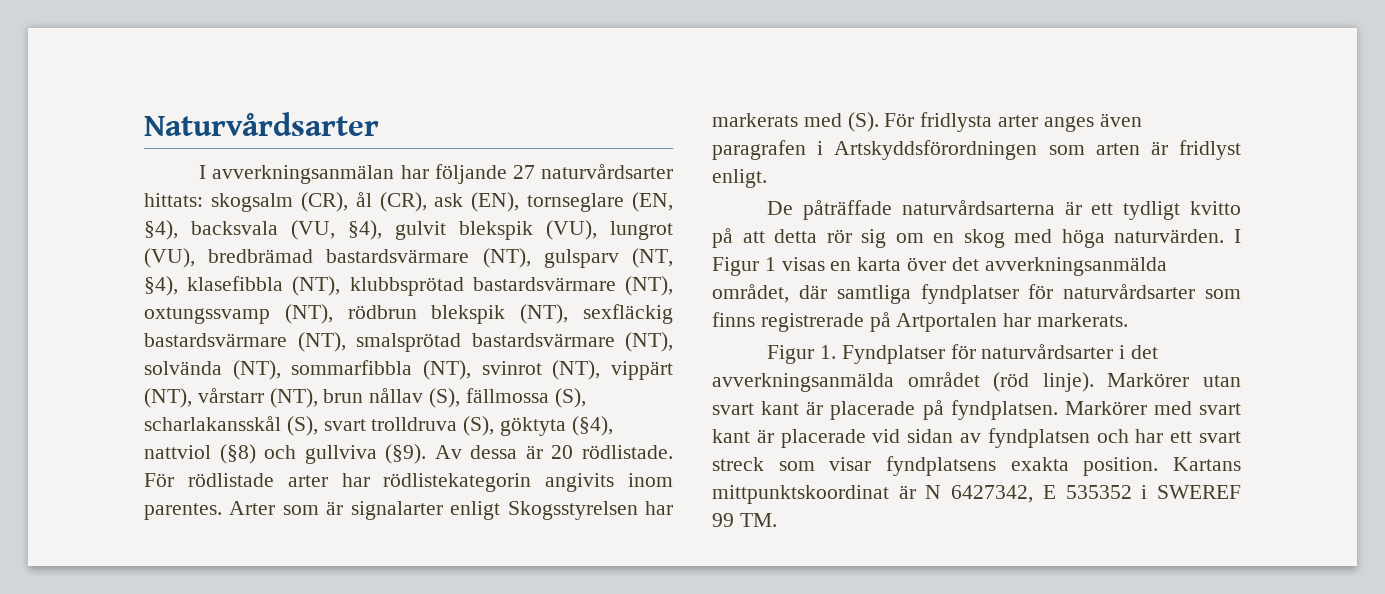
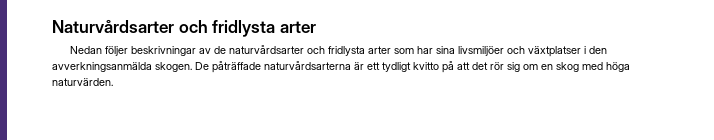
- Naturvårdsarter
- I avverkningsanmälan har följande 27 naturvårdsarter hittats: skogsalm (CR), ål (CR), ask (EN), tornseglare (EN, §4), backsvala (VU, §4), gulvit blekspik (VU), lungrot (VU), bredbrämad bastardsvärmare (NT), gulsparv (NT, §4), klasefibbla (NT), klubbsprötad bastardsvärmare (NT), oxtungssvamp (NT), rödbrun blekspik (NT), sexfläckig bastardsvärmare (NT), smalsprötad bastardsvärmare (NT), solvända (NT), sommarfibbla (NT), svinrot (NT), vippärt (NT), vårstarr (NT), brun nållav (S), fällmossa (S), scharlakansskål (S), svart trolldruva (S), göktyta (§4), nattviol (§8) och gullviva (§9). Av dessa är 20 rödlistade. För rödlistade arter har rödlistekategorin angivits inom parentes. Arter som är signalarter enligt Skogsstyrelsen har markerats med (S). För fridlysta arter anges även paragrafen i Artskyddsförordningen som arten är fridlyst enligt.
- De påträffade naturvårdsarterna är ett tydligt kvitto på att detta rör sig om en skog med höga naturvärden. I Figur 1 visas en karta över det avverkningsanmälda området, där samtliga fyndplatser för naturvårdsarter som finns registrerade på Artportalen har markerats.
- Figur 1. Fyndplatser för naturvårdsarter i det avverkningsanmälda området (röd linje). Markörer utan svart kant är placerade på fyndplatsen. Markörer med svart kant är placerade vid sidan av fyndplatsen och har ett svart streck som visar fyndplatsens exakta position. Kartans mittpunktskoordinat är N 6427342, E 535352 i SWEREF 99 TM.
+ Naturvårdsarter och fridlysta arter
+ Nedan följer beskrivningar av de naturvårdsarter och fridlysta arter som har sina livsmiljöer och växtplatser i den avverkningsanmälda skogen. De påträffade naturvårdsarterna är ett tydligt kvitto på att det rör sig om en skog med höga naturvärden.

